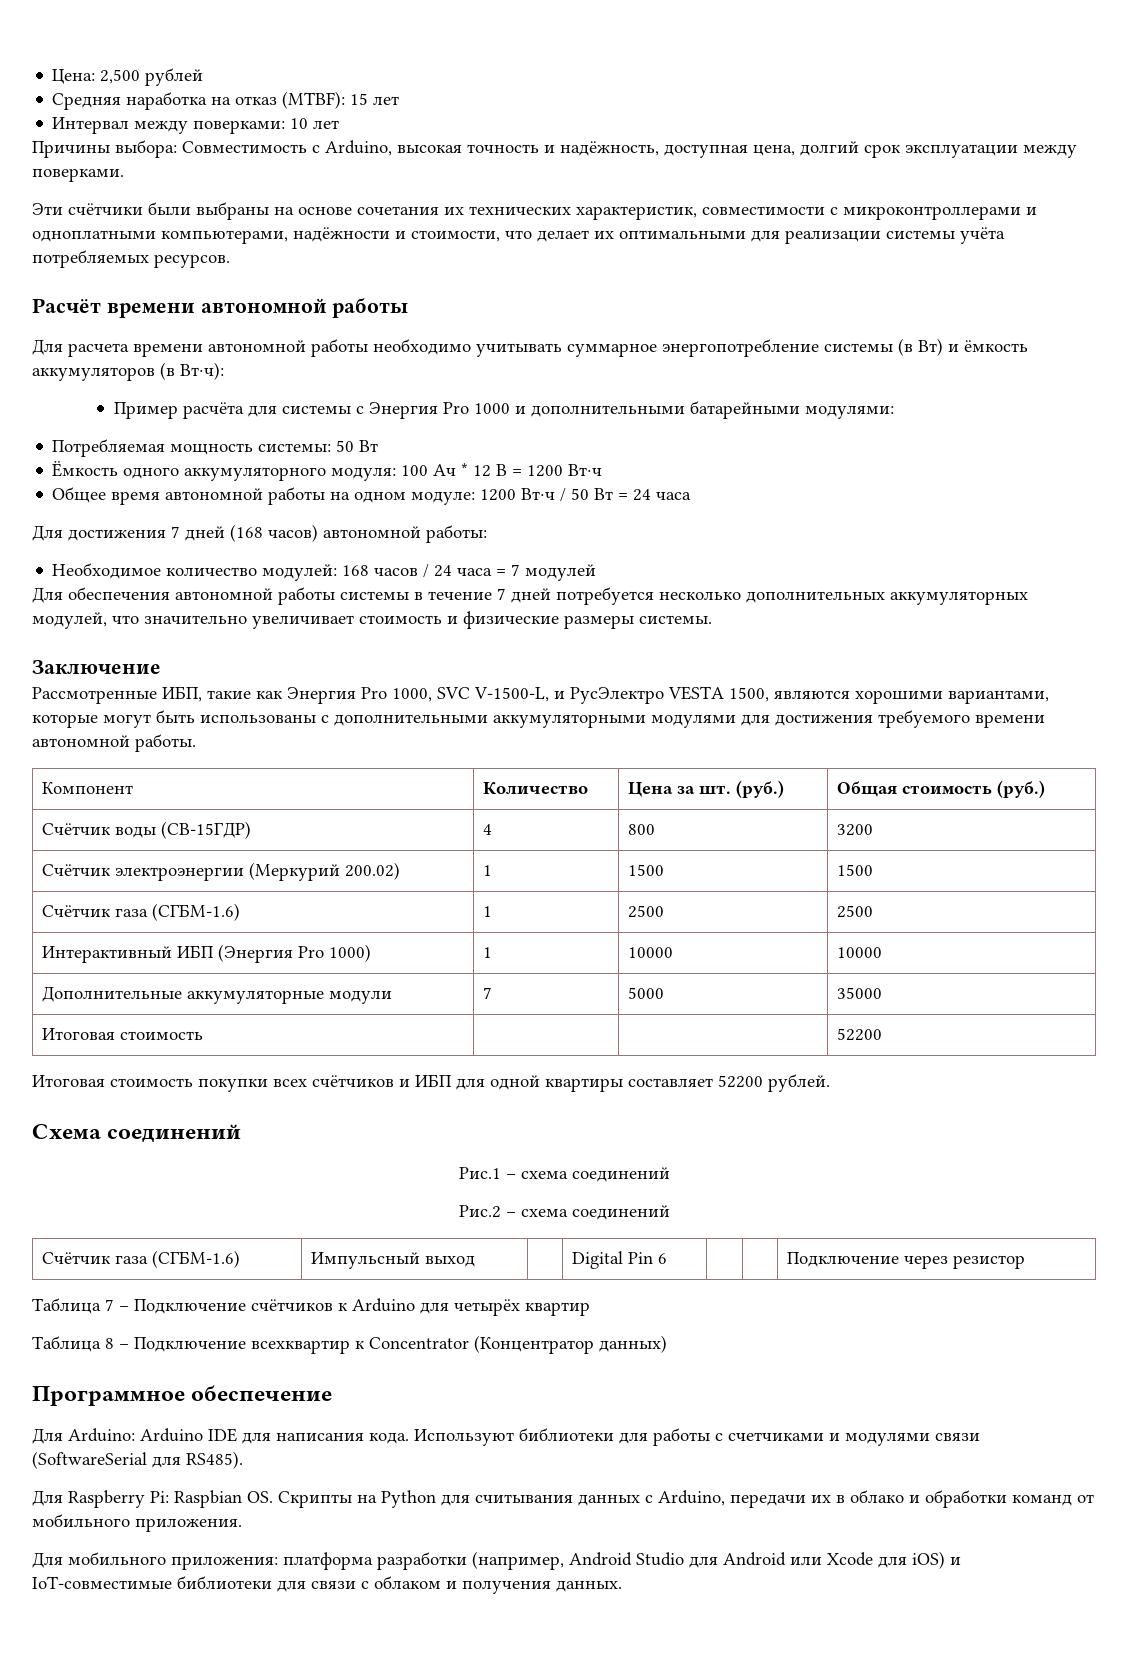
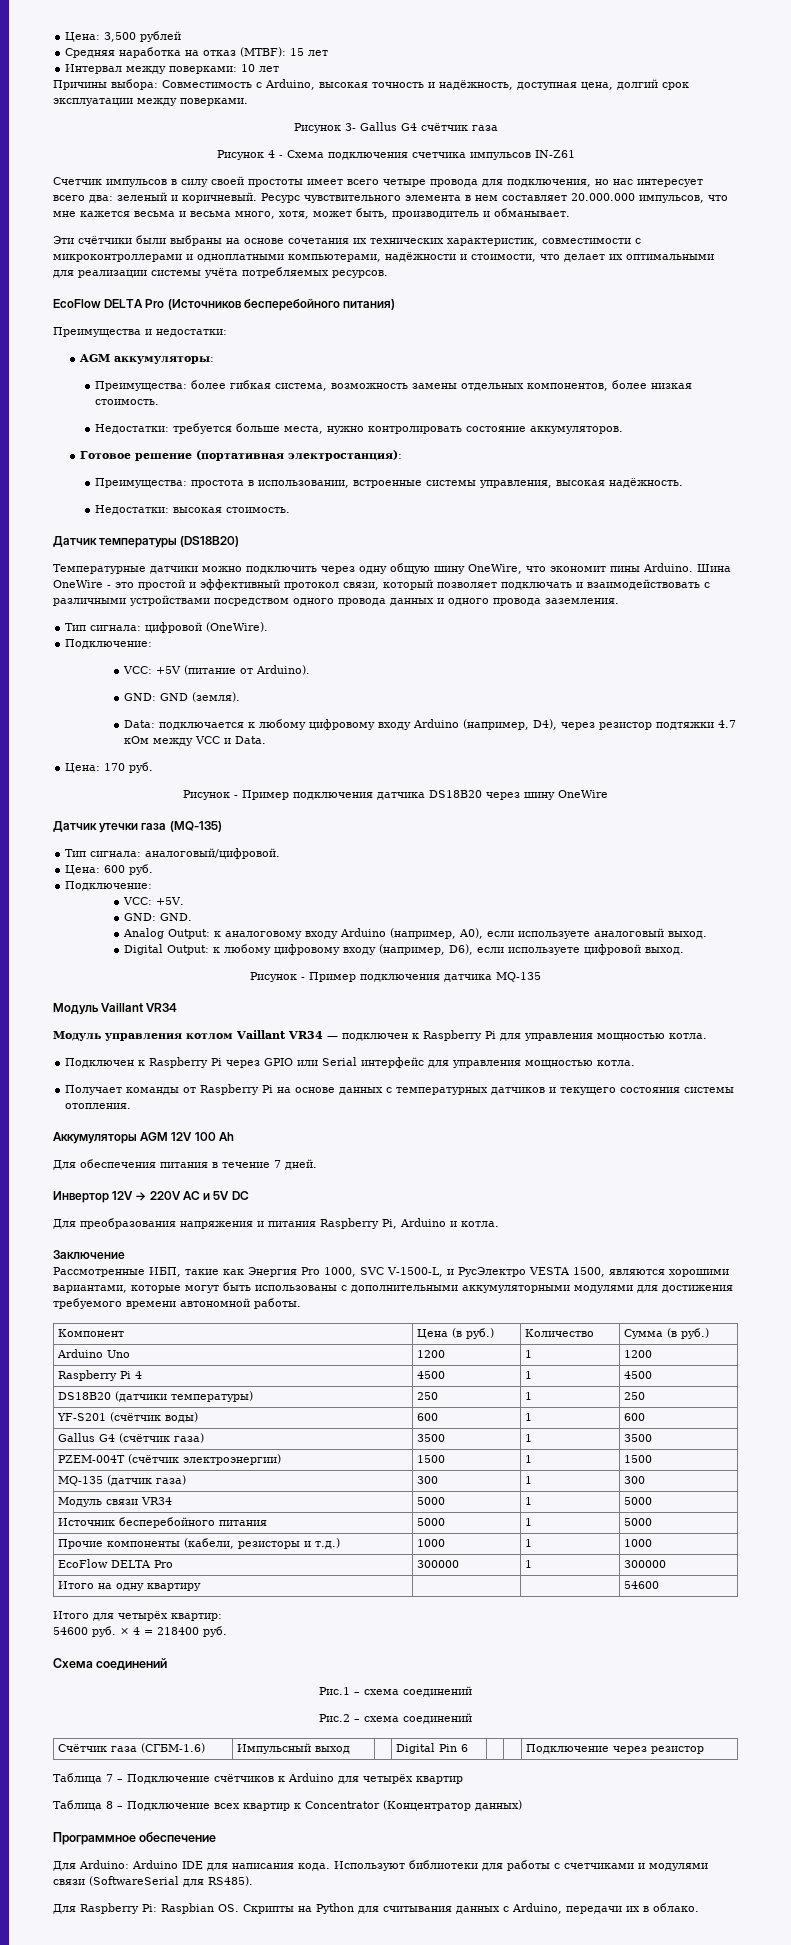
- Цена: 2,500 рублей
+ Цена: 3,500 рублей
+ Рисунок 3- Gallus G4 счётчик газа
+ Рисунок 4 - Схема подключения счетчика импульсов IN-Z61
+ Счетчик импульсов в силу своей простоты имеет всего четыре провода для подключения, но нас интересует всего два: зеленый и коричневый. Ресурс чувствительного элемента в нем составляет 20.000.000 импульсов, что мне кажется весьма и весьма много, хотя, может быть, производитель и обманывает.
- Расчёт времени автономной работы
- Для расчета времени автономной работы необходимо учитывать суммарное энергопотребление системы (в Вт) и ёмкость аккумуляторов (в Вт·ч):
- Пример расчёта для системы с Энергия Pro 1000 и дополнительными батарейными модулями:
- Потребляемая мощность системы: 50 Вт
- Ёмкость одного аккумуляторного модуля: 100 Ач * 12 В = 1200 Вт·ч
- Общее время автономной работы на одном модуле: 1200 Вт·ч / 50 Вт = 24 часа
- Для достижения 7 дней (168 часов) автономной работы:
- Необходимое количество модулей: 168 часов / 24 часа = 7 модулей
- Для обеспечения автономной работы системы в течение 7 дней потребуется несколько дополнительных аккумуляторных модулей, что значительно увеличивает стоимость и физические размеры системы.
+ EcoFlow DELTA Pro (Источников бесперебойного питания)
+ Преимущества и недостатки:
+ AGM аккумуляторы:
+ Преимущества: более гибкая система, возможность замены отдельных компонентов, более низкая стоимость.
+ Недостатки: требуется больше места, нужно контролировать состояние аккумуляторов.
+ Готовое решение (портативная электростанция):
+ Преимущества: простота в использовании, встроенные системы управления, высокая надёжность.
+ Недостатки: высокая стоимость.
+ Датчик температуры (DS18B20)
+ Температурные датчики можно подключить через одну общую шину OneWire, что экономит пины Arduino. Шина OneWire - это простой и эффективный протокол связи, который позволяет подключать и взаимодействовать с различными устройствами посредством одного провода данных и одного провода заземления.
+ Тип сигнала: цифровой (OneWire).
+ Подключение:
+ VCC: +5V (питание от Arduino).
+ GND: GND (земля).
+ Data: подключается к любому цифровому входу Arduino (например, D4), через резистор подтяжки 4.7 кОм между VCC и Data.
+ Цена: 170 руб.
+ Рисунок - Пример подключения датчика DS18B20 через шину OneWire
+ Датчик утечки газа (MQ-135)
+ Тип сигнала: аналоговый/цифровой.
+ Цена: 600 руб.
+ Подключение:
+ VCC: +5V.
+ GND: GND.
+ Analog Output: к аналоговому входу Arduino (например, A0), если используете аналоговый выход.
+ Digital Output: к любому цифровому входу (например, D6), если используете цифровой выход.
+ Рисунок - Пример подключения датчика MQ-135
+ Модуль Vaillant VR34
+ Модуль управления котлом Vaillant VR34 — подключен к Raspberry Pi для управления мощностью котла.
+ Подключен к Raspberry Pi через GPIO или Serial интерфейс для управления мощностью котла.
+ Получает команды от Raspberry Pi на основе данных с температурных датчиков и текущего состояния системы отопления.
+ Аккумуляторы AGM 12V 100 Ah
+ Для обеспечения питания в течение 7 дней.
+ Инвертор 12V → 220V AC и 5V DC
+ Для преобразования напряжения и питания Raspberry Pi, Arduino и котла.
- Компонент | Количество | Цена за шт. (руб.) | Общая стоимость (руб.)
- Счётчик воды (СВ-15ГДР) | 4 | 800 | 3200
- Счётчик электроэнергии (Меркурий 200.02) | 1 | 1500 | 1500
- Счётчик газа (СГБМ-1.6) | 1 | 2500 | 2500
- Интерактивный ИБП (Энергия Pro 1000) | 1 | 10000 | 10000
- Дополнительные аккумуляторные модули | 7 | 5000 | 35000
- Итоговая стоимость | | | 52200
- Итоговая стоимость покупки всех счётчиков и ИБП для одной квартиры составляет 52200 рублей.
+ Компонент | Цена (в руб.) | Количество | Сумма (в руб.)
+ Arduino Uno | 1200 | 1 | 1200
+ Raspberry Pi 4 | 4500 | 1 | 4500
+ DS18B20 (датчики температуры) | 250 | 1 | 250
+ YF-S201 (счётчик воды) | 600 | 1 | 600
+ Gallus G4 (счётчик газа) | 3500 | 1 | 3500
+ PZEM-004T (счётчик электроэнергии) | 1500 | 1 | 1500
+ MQ-135 (датчик газа) | 300 | 1 | 300
+ Модуль связи VR34 | 5000 | 1 | 5000
+ Источник бесперебойного питания | 5000 | 1 | 5000
+ Прочие компоненты (кабели, резисторы и т.д.) | 1000 | 1 | 1000
+ EcoFlow DELTA Pro | 300000 | 1 | 300000
+ Итого на одну квартиру | | | 54600
+ Итого для четырёх квартир:
+ 54600 руб. × 4 = 218400 руб.
- Таблица 8 – Подключение всехквартир к Concentrator (Концентратор данных)
+ Таблица 8 – Подключение всех квартир к Concentrator (Концентратор данных)
- Для Raspberry Pi: Raspbian OS. Скрипты на Python для считывания данных с Arduino, передачи их в облако и обработки команд от мобильного приложения.
- Для мобильного приложения: платформа разработки (например, Android Studio для Android или Xcode для iOS) и IoT-совместимые библиотеки для связи с облаком и получения данных.
+ Для Raspberry Pi: Raspbian OS. Скрипты на Python для считывания данных с Arduino, передачи их в облако.

